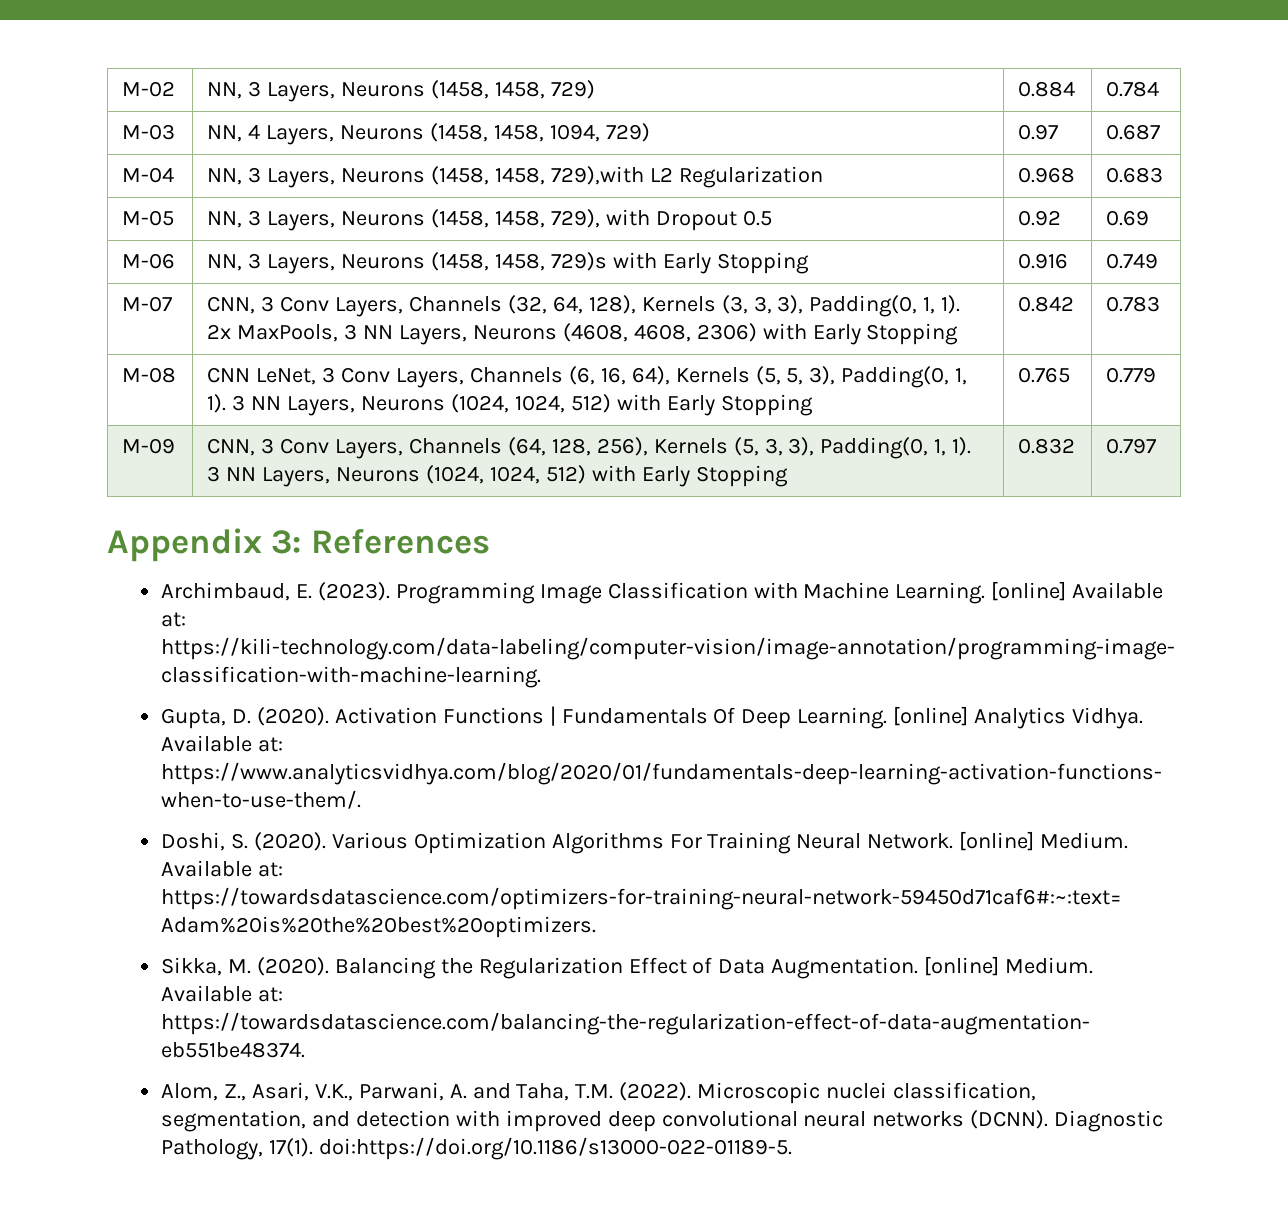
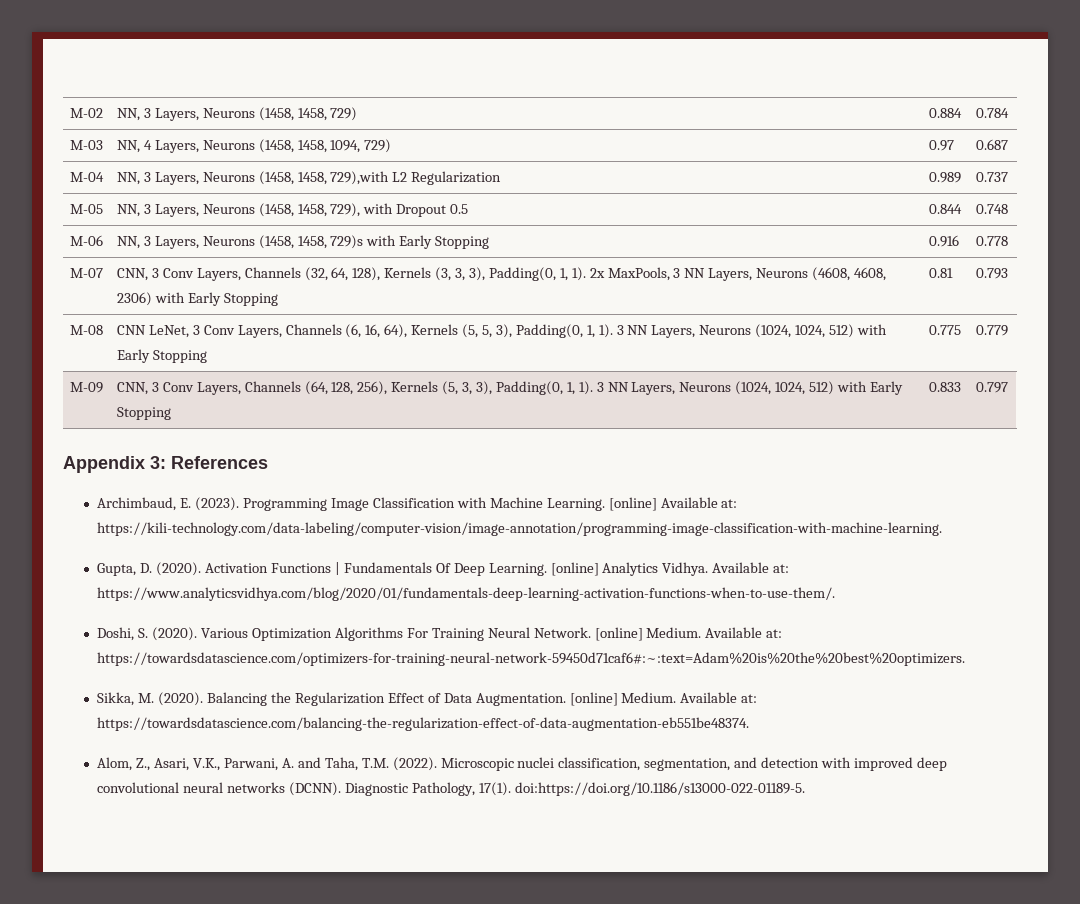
- M-04 | NN, 3 Layers, Neurons (1458, 1458, 729),with L2 Regularization | 0.968 | 0.683
+ M-04 | NN, 3 Layers, Neurons (1458, 1458, 729),with L2 Regularization | 0.989 | 0.737
- M-05 | NN, 3 Layers, Neurons (1458, 1458, 729), with Dropout 0.5 | 0.92 | 0.69
+ M-05 | NN, 3 Layers, Neurons (1458, 1458, 729), with Dropout 0.5 | 0.844 | 0.748
- M-06 | NN, 3 Layers, Neurons (1458, 1458, 729)s with Early Stopping | 0.916 | 0.749
+ M-06 | NN, 3 Layers, Neurons (1458, 1458, 729)s with Early Stopping | 0.916 | 0.778
- M-07 | CNN, 3 Conv Layers, Channels (32, 64, 128), Kernels (3, 3, 3), Padding(0, 1, 1). 2x MaxPools, 3 NN Layers, Neurons (4608, 4608, 2306) with Early Stopping | 0.842 | 0.783
+ M-07 | CNN, 3 Conv Layers, Channels (32, 64, 128), Kernels (3, 3, 3), Padding(0, 1, 1). 2x MaxPools, 3 NN Layers, Neurons (4608, 4608, 2306) with Early Stopping | 0.81 | 0.793
- M-08 | CNN LeNet, 3 Conv Layers, Channels (6, 16, 64), Kernels (5, 5, 3), Padding(0, 1, 1). 3 NN Layers, Neurons (1024, 1024, 512) with Early Stopping | 0.765 | 0.779
+ M-08 | CNN LeNet, 3 Conv Layers, Channels (6, 16, 64), Kernels (5, 5, 3), Padding(0, 1, 1). 3 NN Layers, Neurons (1024, 1024, 512) with Early Stopping | 0.775 | 0.779
- M-09 | CNN, 3 Conv Layers, Channels (64, 128, 256), Kernels (5, 3, 3), Padding(0, 1, 1). 3 NN Layers, Neurons (1024, 1024, 512) with Early Stopping | 0.832 | 0.797
+ M-09 | CNN, 3 Conv Layers, Channels (64, 128, 256), Kernels (5, 3, 3), Padding(0, 1, 1). 3 NN Layers, Neurons (1024, 1024, 512) with Early Stopping | 0.833 | 0.797

